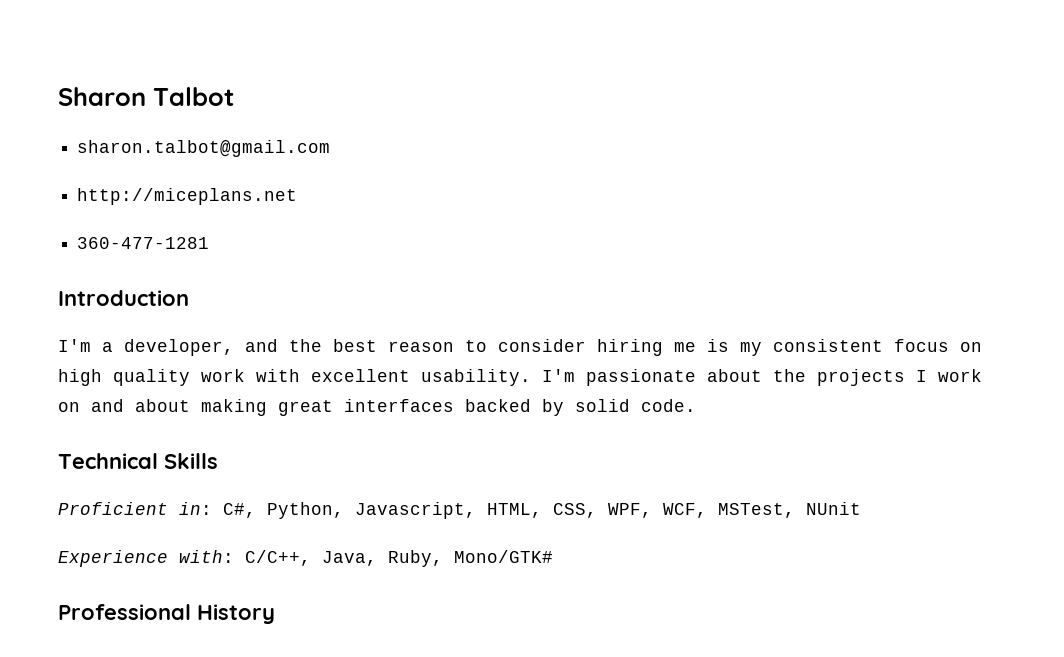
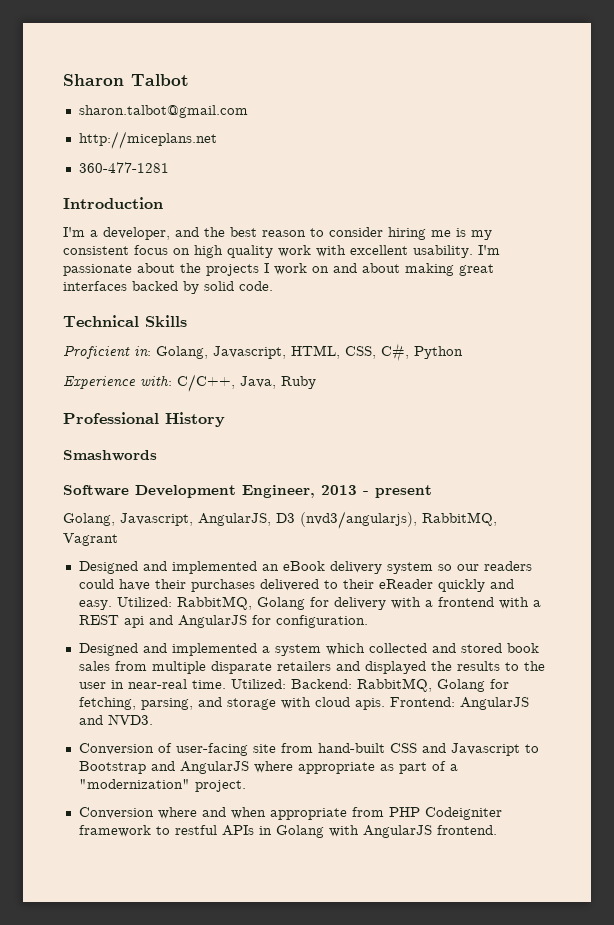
- Proficient in: C#, Python, Javascript, HTML, CSS, WPF, WCF, MSTest, NUnit
+ Proficient in: Golang, Javascript, HTML, CSS, C#, Python
- Experience with: C/C++, Java, Ruby, Mono/GTK#
+ Experience with: C/C++, Java, Ruby
+ Smashwords
+ Software Development Engineer, 2013 - present
+ Golang, Javascript, AngularJS, D3 (nvd3/angularjs), RabbitMQ, Vagrant
+ Designed and implemented an eBook delivery system so our readers could have their purchases delivered to their eReader quickly and easy. Utilized: RabbitMQ, Golang for delivery with a frontend with a REST api and AngularJS for configuration.
+ Designed and implemented a system which collected and stored book sales from multiple disparate retailers and displayed the results to the user in near-real time. Utilized: Backend: RabbitMQ, Golang for fetching, parsing, and storage with cloud apis. Frontend: AngularJS and NVD3.
+ Conversion of user-facing site from hand-built CSS and Javascript to Bootstrap and AngularJS where appropriate as part of a "modernization" project.
+ Conversion where and when appropriate from PHP Codeigniter framework to restful APIs in Golang with AngularJS frontend.

